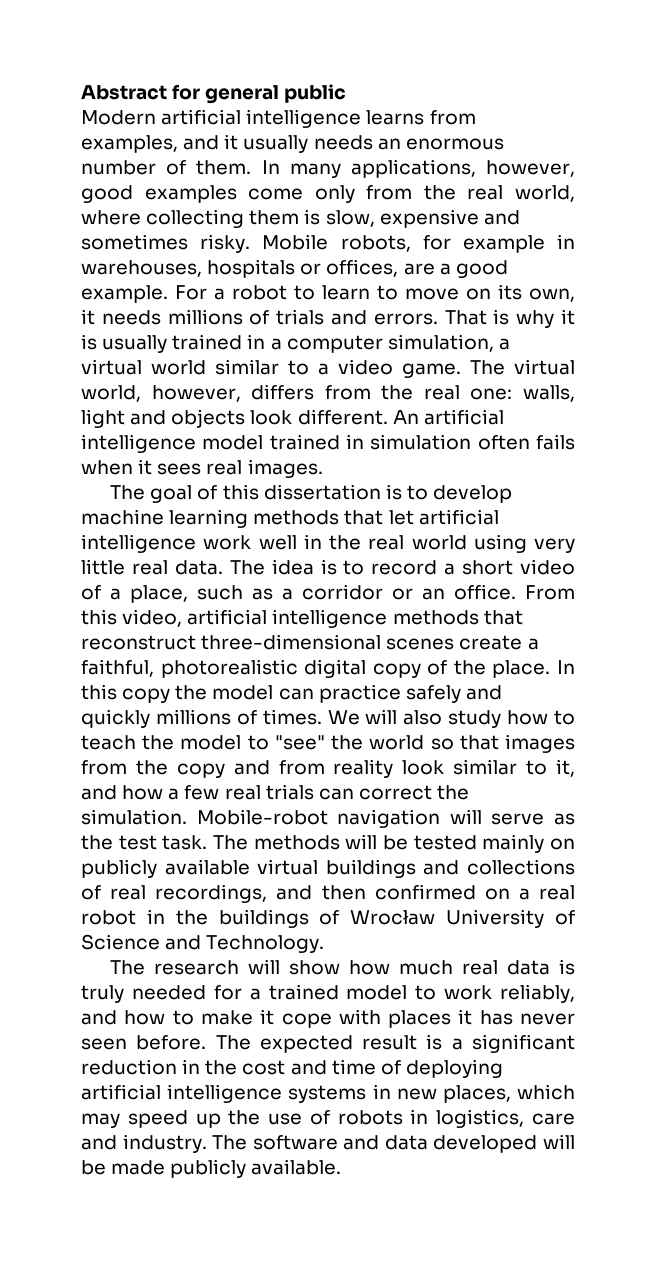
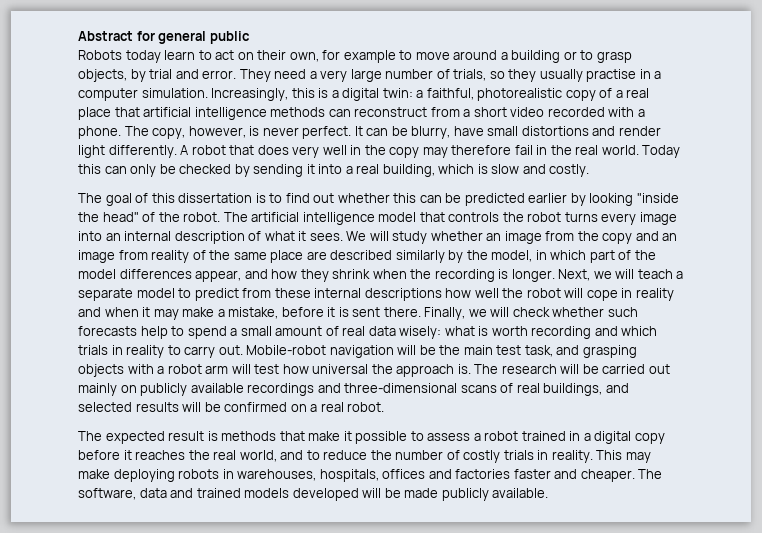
- Modern artificial intelligence learns from examples, and it usually needs an enormous number of them. In many applications, however, good examples come only from the real world, where collecting them is slow, expensive and sometimes risky. Mobile robots, for example in warehouses, hospitals or offices, are a good example. For a robot to learn to move on its own, it needs millions of trials and errors. That is why it is usually trained in a computer simulation, a virtual world similar to a video game. The virtual world, however, differs from the real one: walls, light and objects look different. An artificial intelligence model trained in simulation often fails when it sees real images.
+ Robots today learn to act on their own, for example to move around a building or to grasp objects, by trial and error. They need a very large number of trials, so they usually practise in a computer simulation. Increasingly, this is a digital twin: a faithful, photorealistic copy of a real place that artificial intelligence methods can reconstruct from a short video recorded with a phone. The copy, however, is never perfect. It can be blurry, have small distortions and render light differently. A robot that does very well in the copy may therefore fail in the real world. Today this can only be checked by sending it into a real building, which is slow and costly.
- The goal of this dissertation is to develop machine learning methods that let artificial intelligence work well in the real world using very little real data. The idea is to record a short video of a place, such as a corridor or an office. From this video, artificial intelligence methods that reconstruct three-dimensional scenes create a faithful, photorealistic digital copy of the place. In this copy the model can practice safely and quickly millions of times. We will also study how to teach the model to "see" the world so that images from the copy and from reality look similar to it, and how a few real trials can correct the simulation. Mobile-robot navigation will serve as the test task. The methods will be tested mainly on publicly available virtual buildings and collections of real recordings, and then confirmed on a real robot in the buildings of Wrocław University of Science and Technology.
- The research will show how much real data is truly needed for a trained model to work reliably, and how to make it cope with places it has never seen before. The expected result is a significant reduction in the cost and time of deploying artificial intelligence systems in new places, which may speed up the use of robots in logistics, care and industry. The software and data developed will be made publicly available.
+ The goal of this dissertation is to find out whether this can be predicted earlier by looking "inside the head" of the robot. The artificial intelligence model that controls the robot turns every image into an internal description of what it sees. We will study whether an image from the copy and an image from reality of the same place are described similarly by the model, in which part of the model differences appear, and how they shrink when the recording is longer. Next, we will teach a separate model to predict from these internal descriptions how well the robot will cope in reality and when it may make a mistake, before it is sent there. Finally, we will check whether such forecasts help to spend a small amount of real data wisely: what is worth recording and which trials in reality to carry out. Mobile-robot navigation will be the main test task, and grasping objects with a robot arm will test how universal the approach is. The research will be carried out mainly on publicly available recordings and three-dimensional scans of real buildings, and selected results will be confirmed on a real robot.
+ The expected result is methods that make it possible to assess a robot trained in a digital copy before it reaches the real world, and to reduce the number of costly trials in reality. This may make deploying robots in warehouses, hospitals, offices and factories faster and cheaper. The software, data and trained models developed will be made publicly available.

